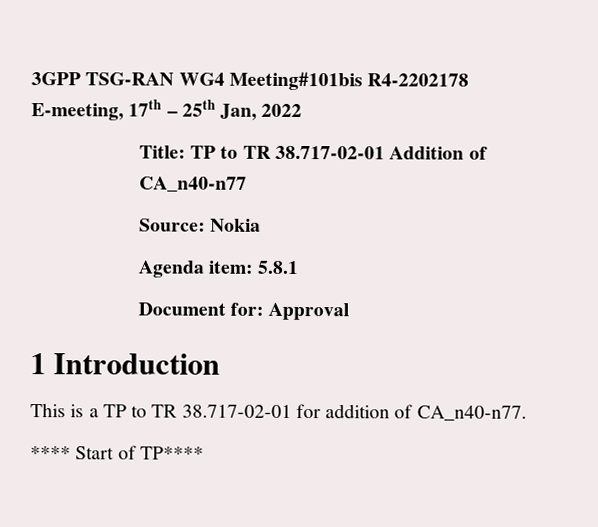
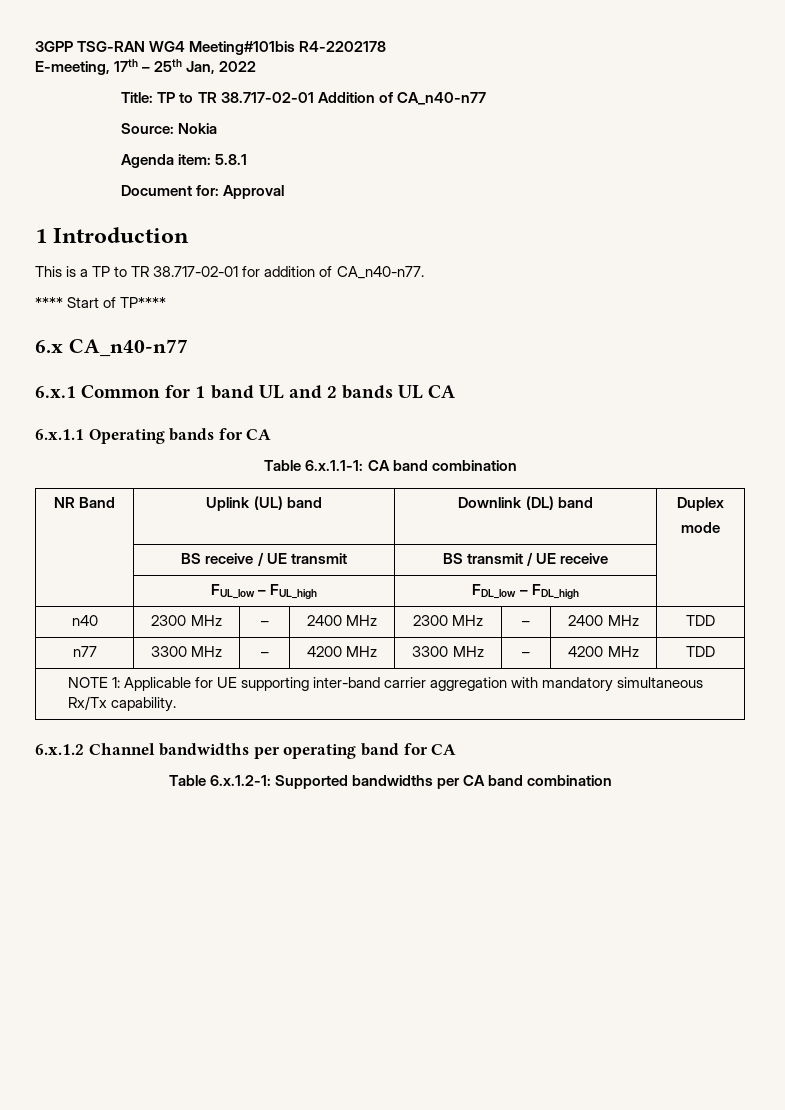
+ 6.x CA_n40-n77
+ 6.x.1 Common for 1 band UL and 2 bands UL CA
+ 6.x.1.1 Operating bands for CA
+ Table 6.x.1.1-1: CA band combination
+ NR Band | Uplink (UL) band | Downlink (DL) band | Duplex
+ mode
+ | BS receive / UE transmit | BS transmit / UE receive |
+ | FUL_low – FUL_high | FDL_low – FDL_high |
+ n40 | 2300 MHz | – | 2400 MHz | 2300 MHz | – | 2400 MHz | TDD
+ n77 | 3300 MHz | – | 4200 MHz | 3300 MHz | – | 4200 MHz | TDD
+ NOTE 1: Applicable for UE supporting inter-band carrier aggregation with mandatory simultaneous Rx/Tx capability.
+ 6.x.1.2 Channel bandwidths per operating band for CA
+ Table 6.x.1.2-1: Supported bandwidths per CA band combination

